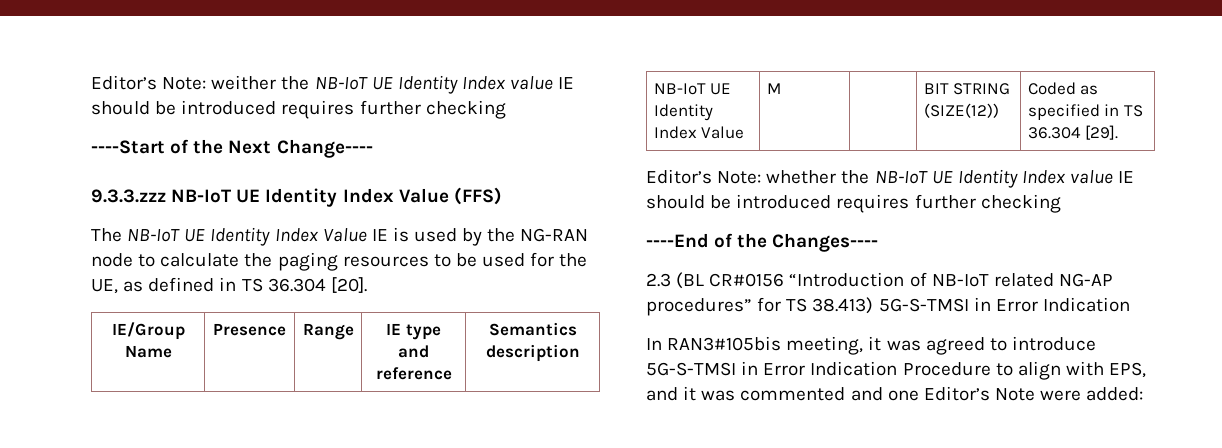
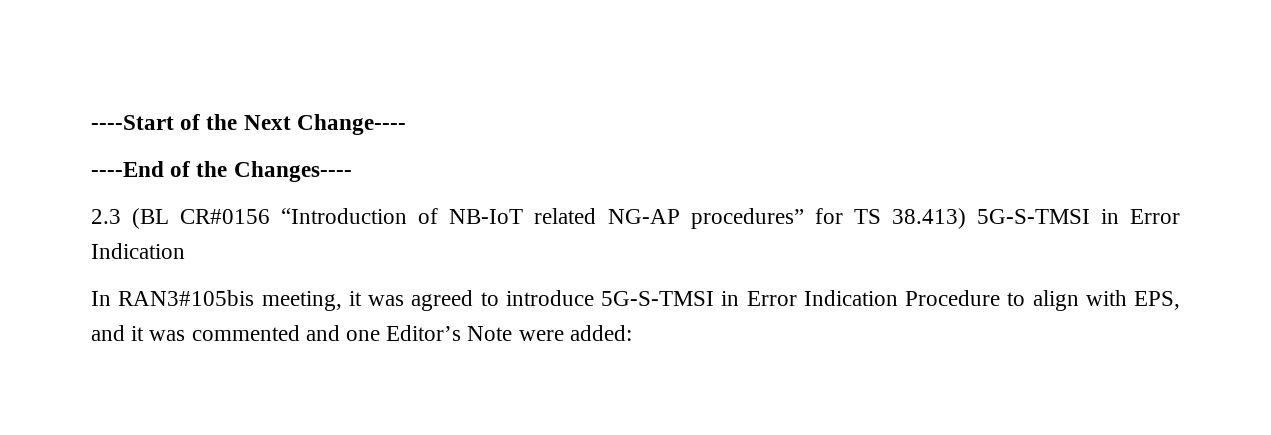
- Editor’s Note: weither the NB-IoT UE Identity Index value IE should be introduced requires further checking
- 9.3.3.zzz NB-IoT UE Identity Index Value (FFS)
- The NB-IoT UE Identity Index Value IE is used by the NG-RAN node to calculate the paging resources to be used for the UE, as defined in TS 36.304 [20].
- IE/Group Name | Presence | Range | IE type and reference | Semantics description
- NB-IoT UE Identity Index Value | M | | BIT STRING (SIZE(12)) | Coded as specified in TS 36.304 [29].
- Editor’s Note: whether the NB-IoT UE Identity Index value IE should be introduced requires further checking

